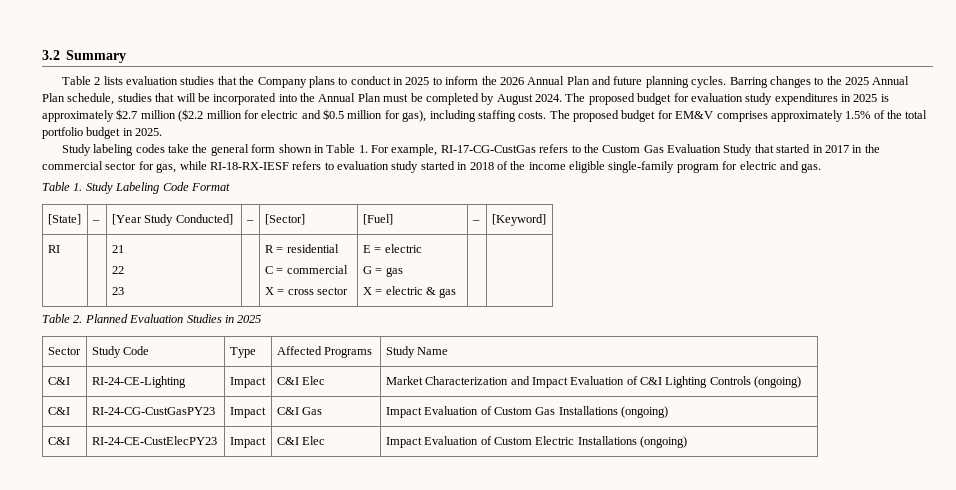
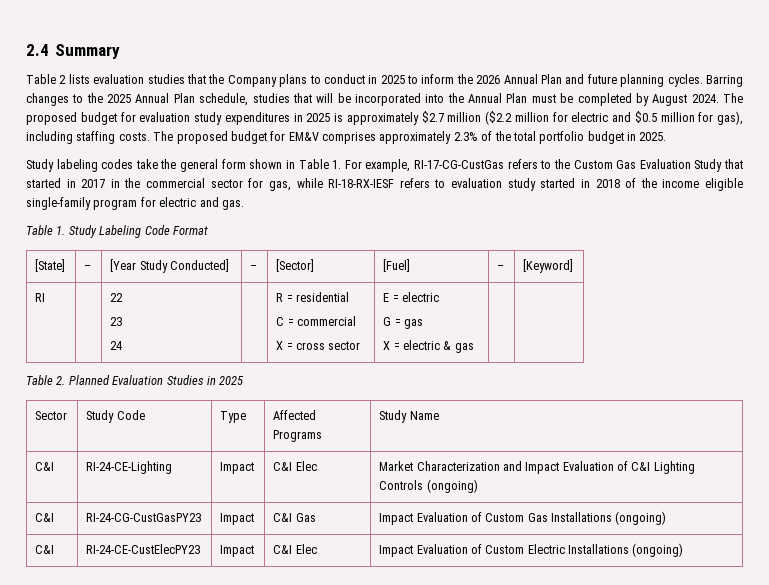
- 3.2 Summary
+ 2.4 Summary
- The proposed budget for EM&V comprises approximately 1.5% of the total portfolio budget in 2025.
+ The proposed budget for EM&V comprises approximately 2.3% of the total portfolio budget in 2025.
- RI | | 21
- 22
- 23 | | R = residential
+ RI | | 22
+ 23
+ 24 | | R = residential

